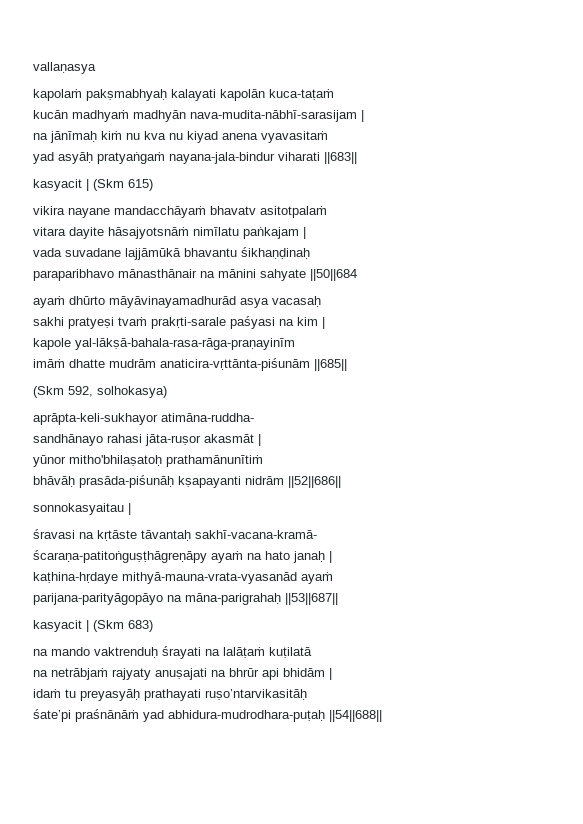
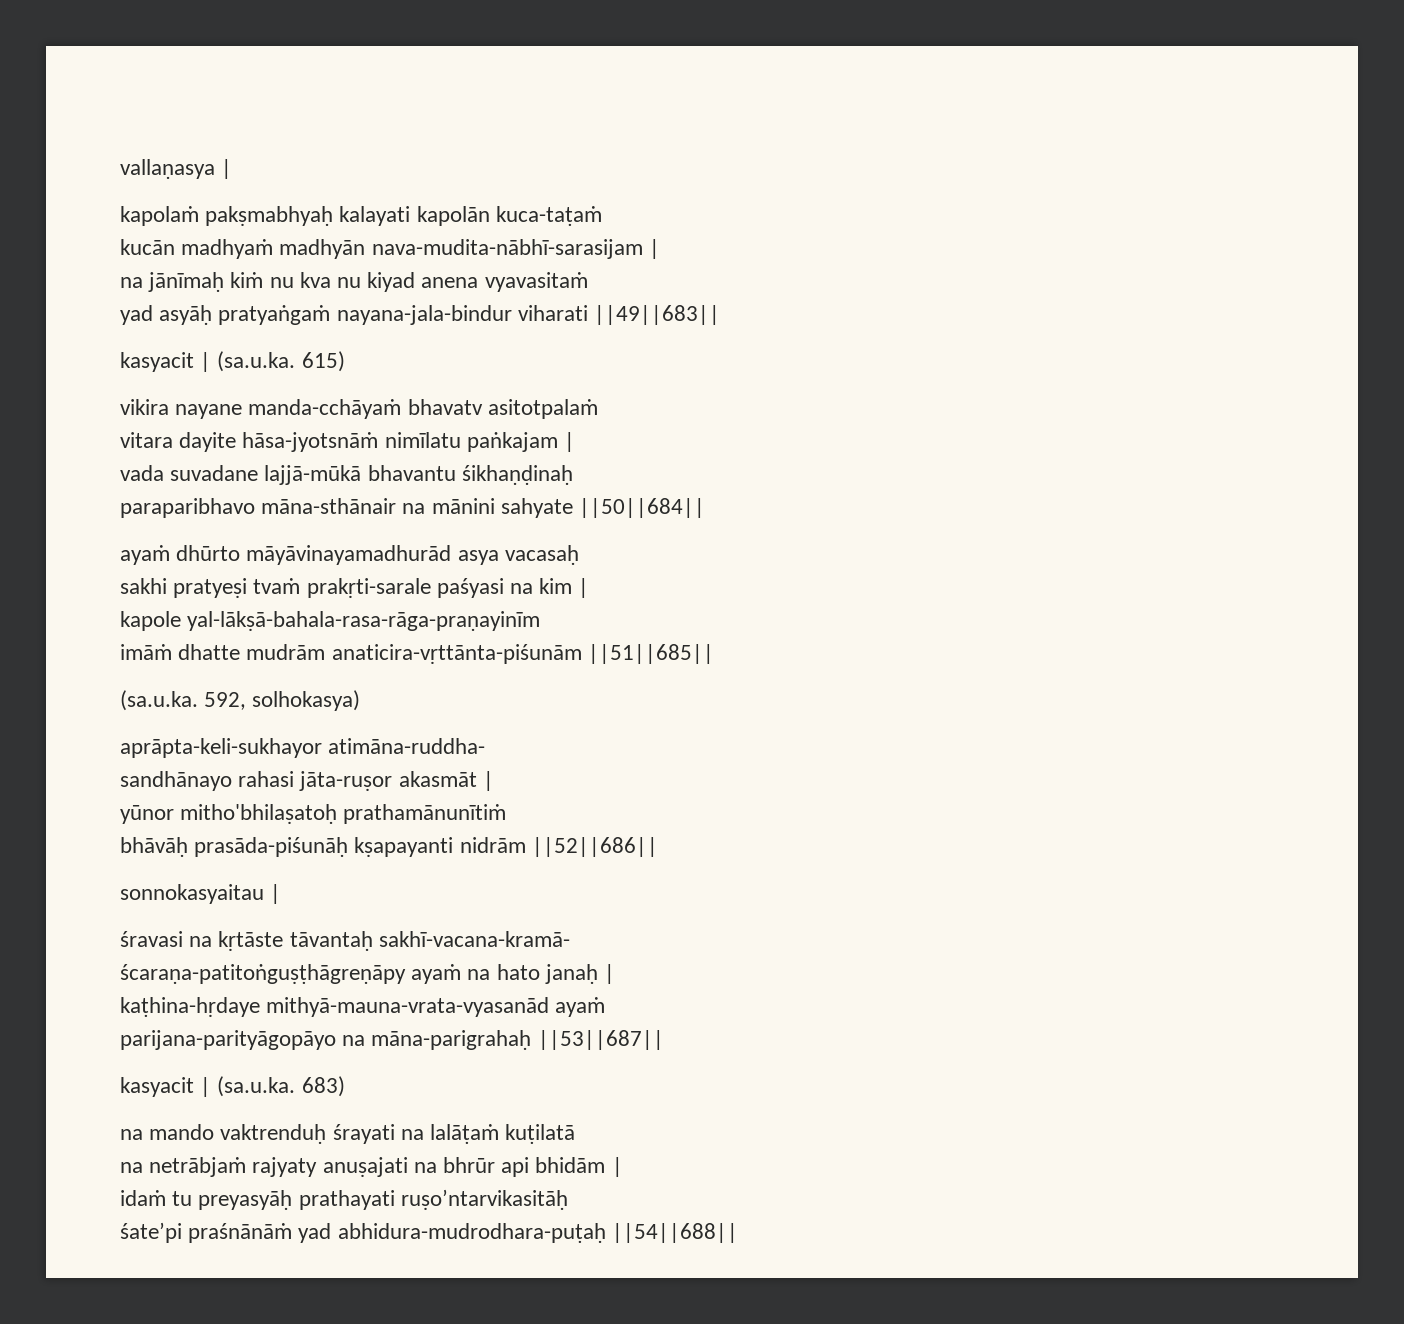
- vallaṇasya
+ vallaṇasya |
- yad asyāḥ pratyaṅgaṁ nayana-jala-bindur viharati ||683||
- kasyacit | (Skm 615)
+ yad asyāḥ pratyaṅgaṁ nayana-jala-bindur viharati ||49||683||
+ kasyacit | (sa.u.ka. 615)
- vikira nayane mandacchāyaṁ bhavatv asitotpalaṁ
+ vikira nayane manda-cchāyaṁ bhavatv asitotpalaṁ
- vitara dayite hāsajyotsnāṁ nimīlatu paṅkajam |
+ vitara dayite hāsa-jyotsnāṁ nimīlatu paṅkajam |
- vada suvadane lajjāmūkā bhavantu śikhaṇḍinaḥ
+ vada suvadane lajjā-mūkā bhavantu śikhaṇḍinaḥ
- paraparibhavo mānasthānair na mānini sahyate ||50||684
+ paraparibhavo māna-sthānair na mānini sahyate ||50||684||
- imāṁ dhatte mudrām anaticira-vṛttānta-piśunām ||685||
- (Skm 592, solhokasya)
+ imāṁ dhatte mudrām anaticira-vṛttānta-piśunām ||51||685||
+ (sa.u.ka. 592, solhokasya)
- kasyacit | (Skm 683)
+ kasyacit | (sa.u.ka. 683)

